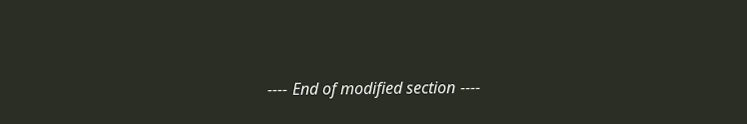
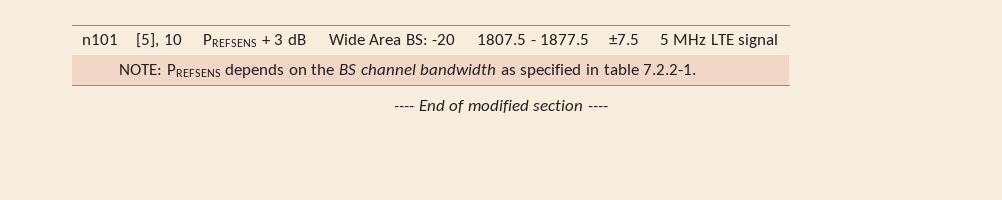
+ n101 | [5], 10 | PREFSENS + 3 dB | Wide Area BS: -20 | 1807.5 - 1877.5 | ±7.5 | 5 MHz LTE signal
+ NOTE: PREFSENS depends on the BS channel bandwidth as specified in table 7.2.2-1.

